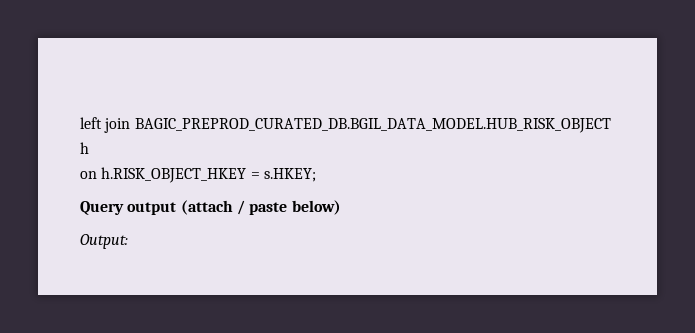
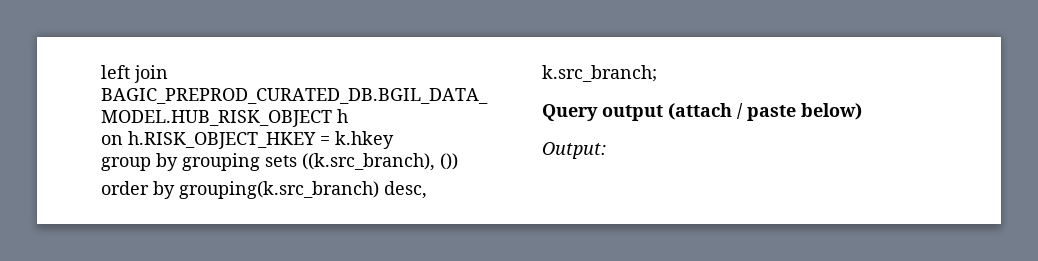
- on h.RISK_OBJECT_HKEY = s.HKEY;
+ on h.RISK_OBJECT_HKEY = k.hkey
+ group by grouping sets ((k.src_branch), ())
+ order by grouping(k.src_branch) desc, k.src_branch;

